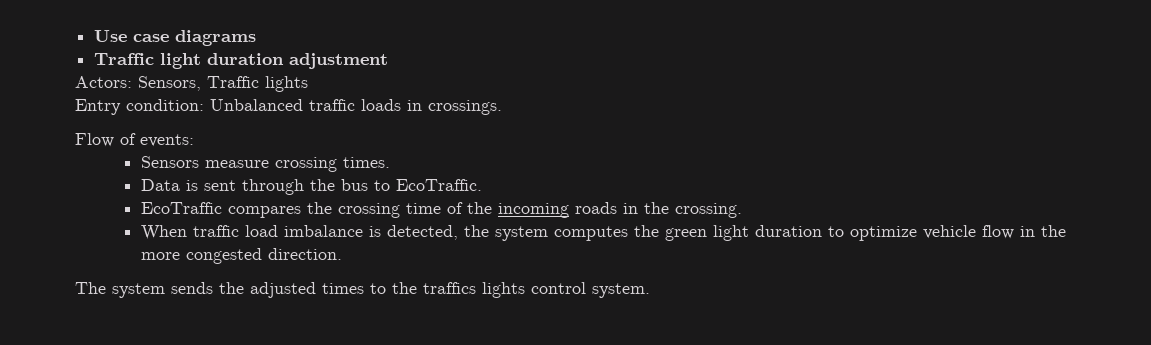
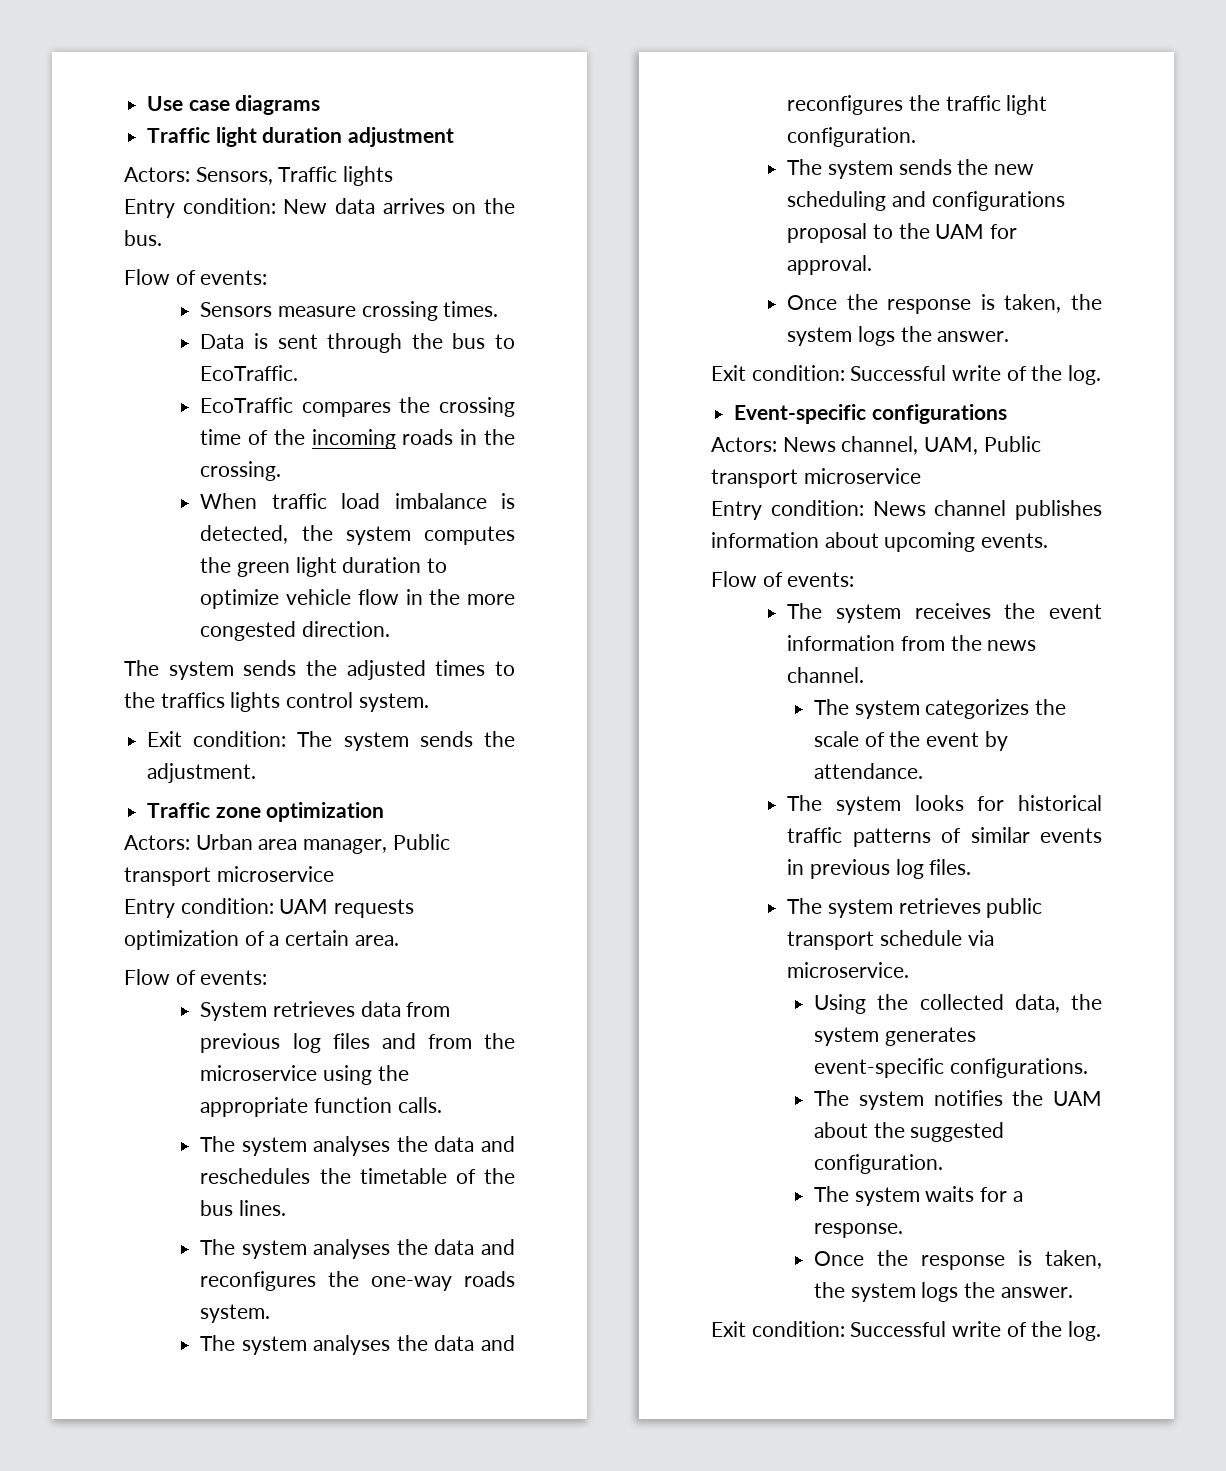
- Entry condition: Unbalanced traffic loads in crossings.
+ Entry condition: New data arrives on the bus.
+ Exit condition: The system sends the adjustment.
+ Traffic zone optimization
+ Actors: Urban area manager, Public transport microservice
+ Entry condition: UAM requests optimization of a certain area.
+ Flow of events:
+ System retrieves data from previous log files and from the microservice using the appropriate function calls.
+ The system analyses the data and reschedules the timetable of the bus lines.
+ The system analyses the data and reconfigures the one-way roads system.
+ The system analyses the data and reconfigures the traffic light configuration.
+ The system sends the new scheduling and configurations proposal to the UAM for approval.
+ Once the response is taken, the system logs the answer.
+ Exit condition: Successful write of the log.
+ Event-specific configurations
+ Actors: News channel, UAM, Public transport microservice
+ Entry condition: News channel publishes information about upcoming events.
+ Flow of events:
+ The system receives the event information from the news channel.
+ The system categorizes the scale of the event by attendance.
+ The system looks for historical traffic patterns of similar events in previous log files.
+ The system retrieves public transport schedule via microservice.
+ Using the collected data, the system generates event-specific configurations.
+ The system notifies the UAM about the suggested configuration.
+ The system waits for a response.
+ Once the response is taken, the system logs the answer.
+ Exit condition: Successful write of the log.

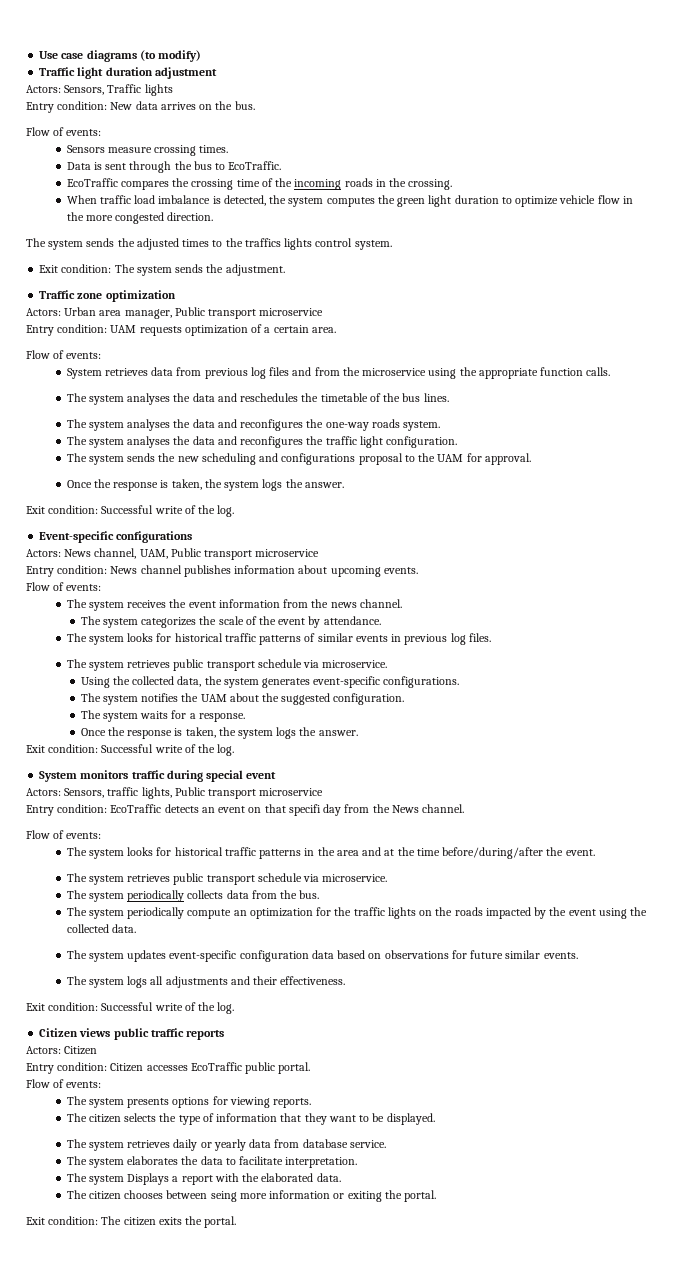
- Use case diagrams
+ Use case diagrams (to modify)
+ System monitors traffic during special event
+ Actors: Sensors, traffic lights, Public transport microservice
+ Entry condition: EcoTraffic detects an event on that specifi day from the News channel.
+ Flow of events:
+ The system looks for historical traffic patterns in the area and at the time before/during/after the event.
+ The system retrieves public transport schedule via microservice.
+ The system periodically collects data from the bus.
+ The system periodically compute an optimization for the traffic lights on the roads impacted by the event using the collected data.
+ The system updates event-specific configuration data based on observations for future similar events.
+ The system logs all adjustments and their effectiveness.
+ Exit condition: Successful write of the log.
+ Citizen views public traffic reports
+ Actors: Citizen
+ Entry condition: Citizen accesses EcoTraffic public portal.
+ Flow of events:
+ The system presents options for viewing reports.
+ The citizen selects the type of information that they want to be displayed.
+ The system retrieves daily or yearly data from database service.
+ The system elaborates the data to facilitate interpretation.
+ The system Displays a report with the elaborated data.
+ The citizen chooses between seing more information or exiting the portal.
+ Exit condition: The citizen exits the portal.

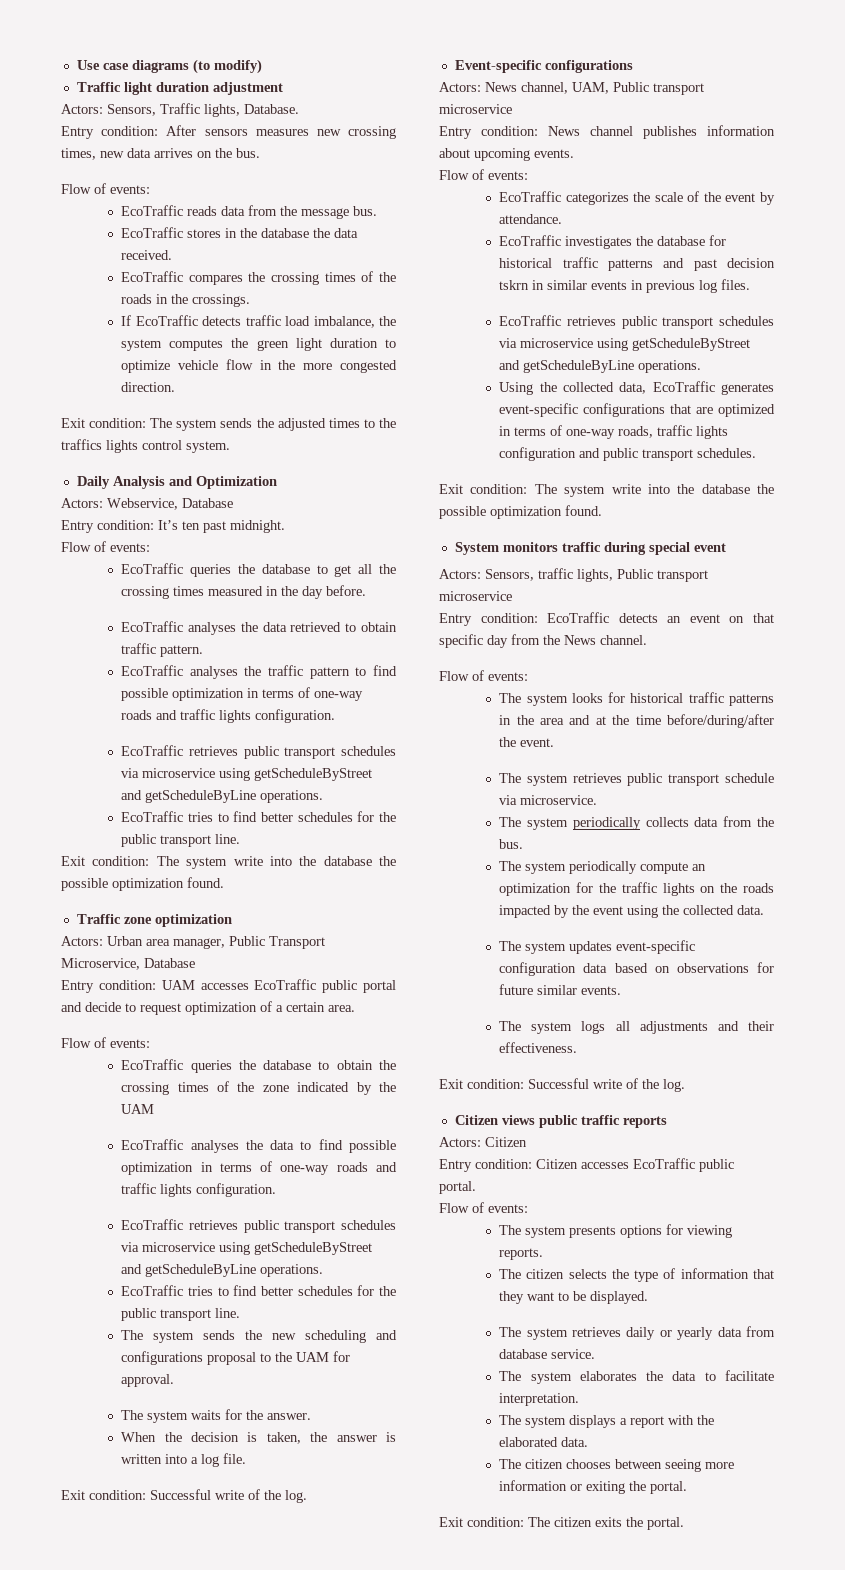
- Actors: Sensors, Traffic lights
- Entry condition: New data arrives on the bus.
+ Actors: Sensors, Traffic lights, Database.
+ Entry condition: After sensors measures new crossing times, new data arrives on the bus.
- Sensors measure crossing times.
- Data is sent through the bus to EcoTraffic.
+ EcoTraffic reads data from the message bus.
+ EcoTraffic stores in the database the data received.
- EcoTraffic compares the crossing time of the incoming roads in the crossing.
- When traffic load imbalance is detected, the system computes the green light duration to optimize vehicle flow in the more congested direction.
+ EcoTraffic compares the crossing times of the roads in the crossings.
+ If EcoTraffic detects traffic load imbalance, the system computes the green light duration to optimize vehicle flow in the more congested direction.
- The system sends the adjusted times to the traffics lights control system.
+ Exit condition: The system sends the adjusted times to the traffics lights control system.
- Exit condition: The system sends the adjustment.
+ Daily Analysis and Optimization
+ Actors: Webservice, Database
+ Entry condition: It’s ten past midnight.
+ Flow of events:
+ EcoTraffic queries the database to get all the crossing times measured in the day before.
+ EcoTraffic analyses the data retrieved to obtain traffic pattern.
+ EcoTraffic analyses the traffic pattern to find possible optimization in terms of one-way roads and traffic lights configuration.
+ EcoTraffic retrieves public transport schedules via microservice using getScheduleByStreet and getScheduleByLine operations.
+ EcoTraffic tries to find better schedules for the public transport line.
+ Exit condition: The system write into the database the possible optimization found.
- Actors: Urban area manager, Public transport microservice
+ Actors: Urban area manager, Public Transport Microservice, Database
- Entry condition: UAM requests optimization of a certain area.
+ Entry condition: UAM accesses EcoTraffic public portal and decide to request optimization of a certain area.
- System retrieves data from previous log files and from the microservice using the appropriate function calls.
- The system analyses the data and reschedules the timetable of the bus lines.
- The system analyses the data and reconfigures the one-way roads system.
- The system analyses the data and reconfigures the traffic light configuration.
+ EcoTraffic queries the database to obtain the crossing times of the zone indicated by the UAM
+ EcoTraffic analyses the data to find possible optimization in terms of one-way roads and traffic lights configuration.
+ EcoTraffic retrieves public transport schedules via microservice using getScheduleByStreet and getScheduleByLine operations.
+ EcoTraffic tries to find better schedules for the public transport line.
  The system sends the new scheduling and configurations proposal to the UAM for approval.
- Once the response is taken, the system logs the answer.
+ The system waits for the answer.
+ When the decision is taken, the answer is written into a log file.
- The system receives the event information from the news channel.
- The system categorizes the scale of the event by attendance.
+ EcoTraffic categorizes the scale of the event by attendance.
- The system looks for historical traffic patterns of similar events in previous log files.
- The system retrieves public transport schedule via microservice.
- Using the collected data, the system generates event-specific configurations.
- The system notifies the UAM about the suggested configuration.
- The system waits for a response.
- Once the response is taken, the system logs the answer.
- Exit condition: Successful write of the log.
+ EcoTraffic investigates the database for historical traffic patterns and past decision tskrn in similar events in previous log files.
+ EcoTraffic retrieves public transport schedules via microservice using getScheduleByStreet and getScheduleByLine operations.
+ Using the collected data, EcoTraffic generates event-specific configurations that are optimized in terms of one-way roads, traffic lights configuration and public transport schedules.
+ Exit condition: The system write into the database the possible optimization found.
- Entry condition: EcoTraffic detects an event on that specifi day from the News channel.
+ Entry condition: EcoTraffic detects an event on that specific day from the News channel.
- The system Displays a report with the elaborated data.
+ The system displays a report with the elaborated data.
- The citizen chooses between seing more information or exiting the portal.
+ The citizen chooses between seeing more information or exiting the portal.

